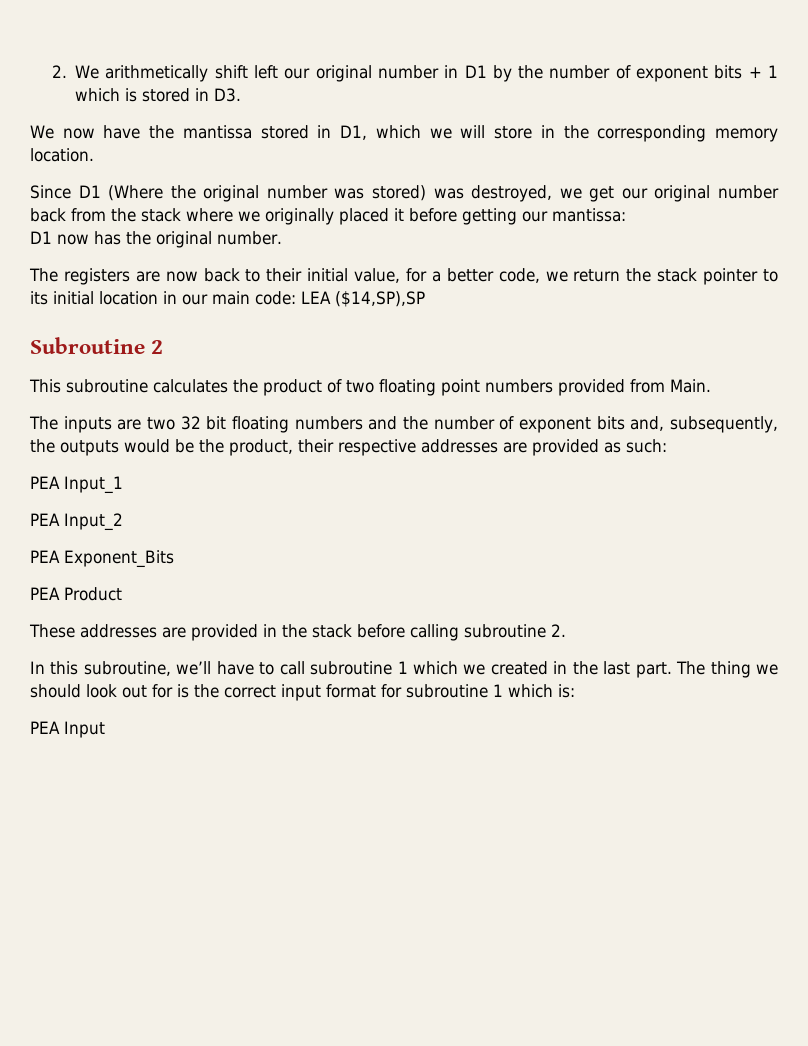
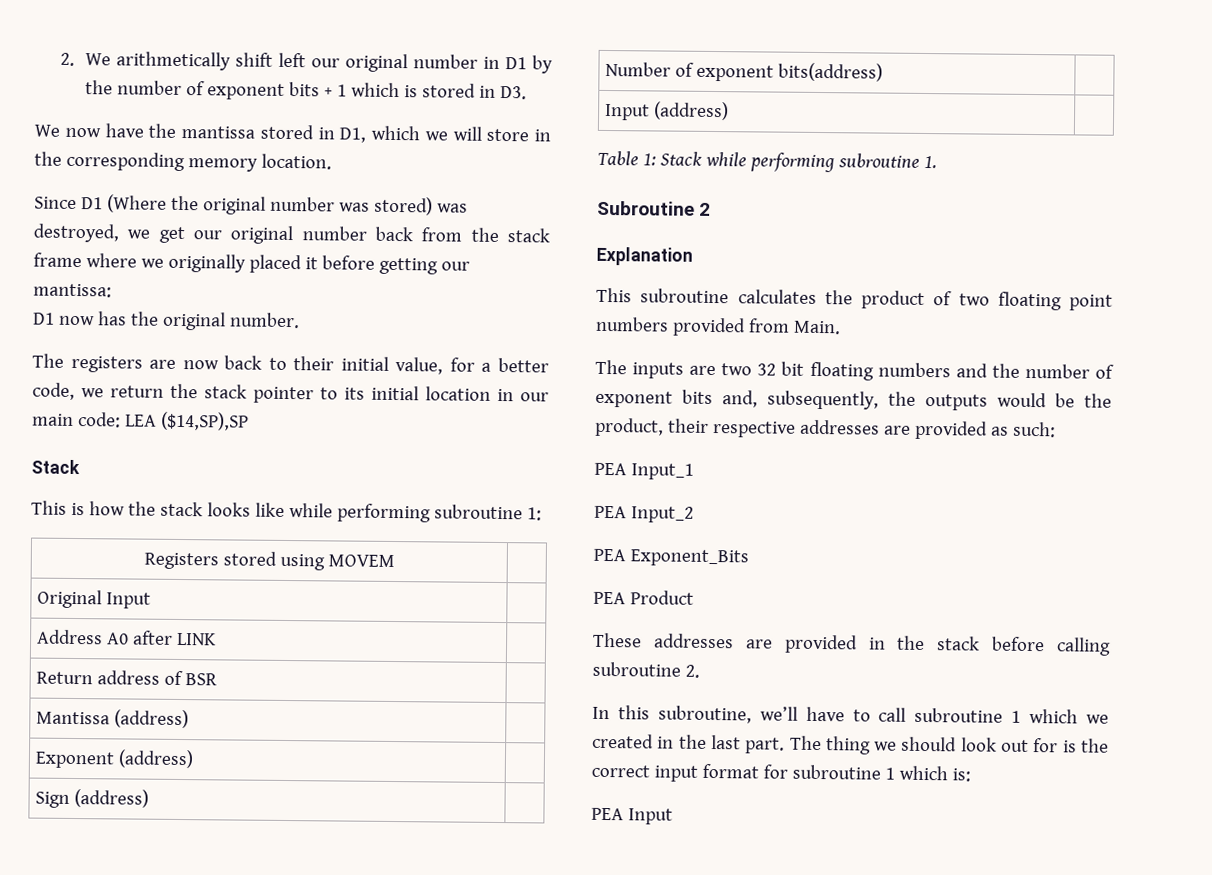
- Since D1 (Where the original number was stored) was destroyed, we get our original number back from the stack where we originally placed it before getting our mantissa:
+ Since D1 (Where the original number was stored) was destroyed, we get our original number back from the stack frame where we originally placed it before getting our mantissa:
  The registers are now back to their initial value, for a better code, we return the stack pointer to its initial location in our main code: LEA ($14,SP),SP
+ Stack
+ This is how the stack looks like while performing subroutine 1:
+ Registers stored using MOVEM |
+ Original Input |
+ Address A0 after LINK |
+ Return address of BSR |
+ Mantissa (address) |
+ Exponent (address) |
+ Sign (address) |
+ Number of exponent bits(address) |
+ Input (address) |
+ Table 1: Stack while performing subroutine 1.
+ Explanation

